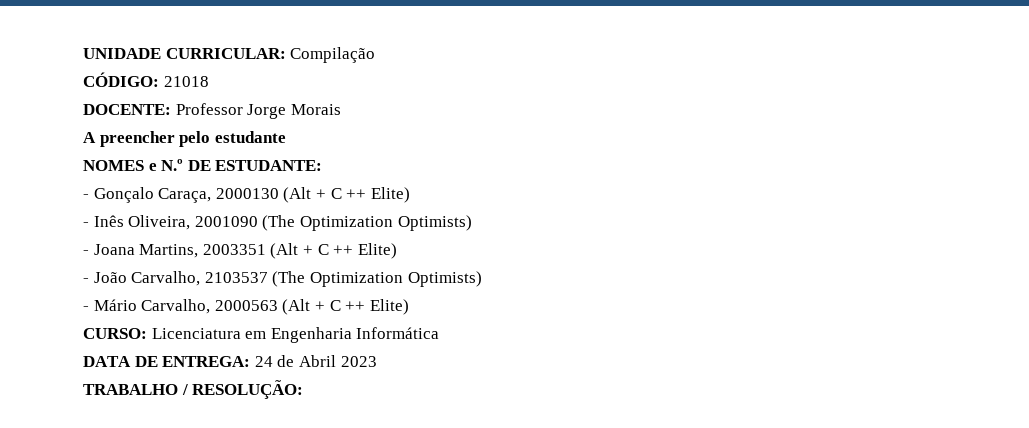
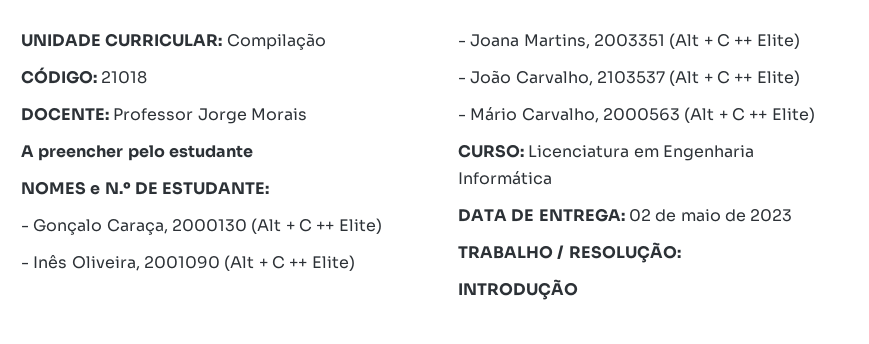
- - Inês Oliveira, 2001090 (The Optimization Optimists)
+ - Inês Oliveira, 2001090 (Alt + C ++ Elite)
- - João Carvalho, 2103537 (The Optimization Optimists)
+ - João Carvalho, 2103537 (Alt + C ++ Elite)
- DATA DE ENTREGA: 24 de Abril 2023
+ DATA DE ENTREGA: 02 de maio de 2023
+ INTRODUÇÃO

